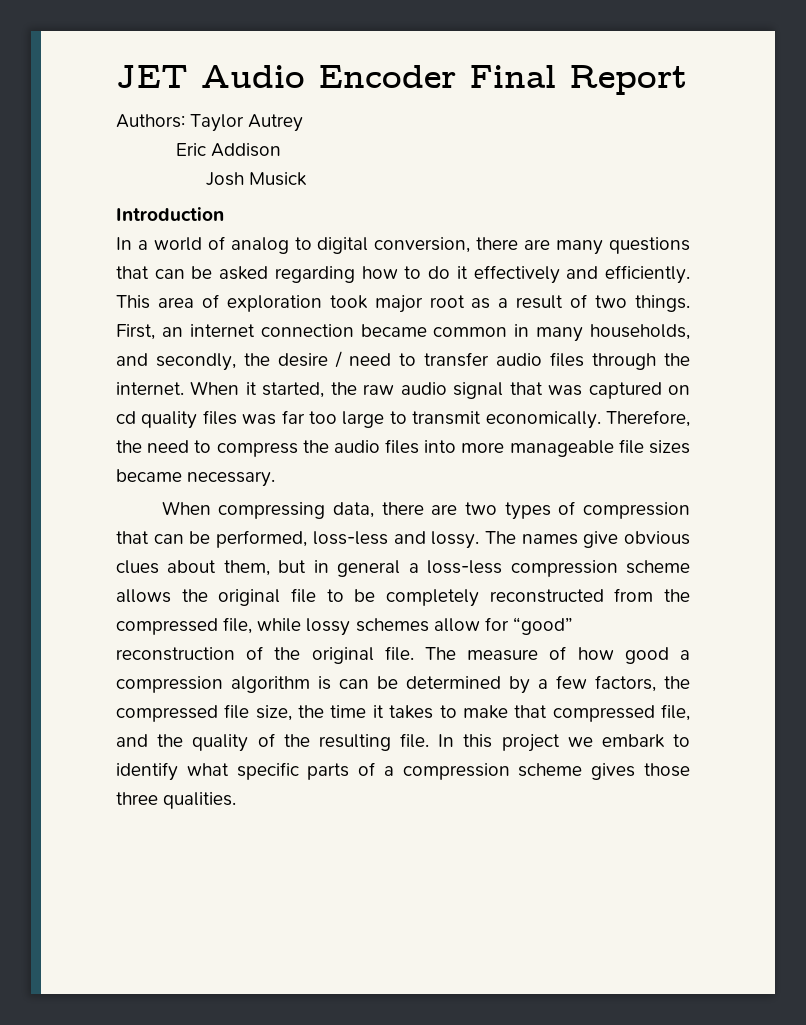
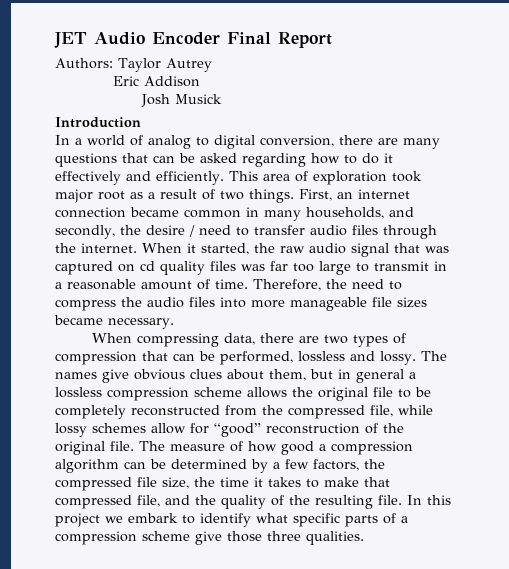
- When it started, the raw audio signal that was captured on cd quality files was far too large to transmit economically.
+ When it started, the raw audio signal that was captured on cd quality files was far too large to transmit in a reasonable amount of time.
- When compressing data, there are two types of compression that can be performed, loss-less and lossy.
+ When compressing data, there are two types of compression that can be performed, lossless and lossy.
- The names give obvious clues about them, but in general a loss-less compression scheme allows the original file to be completely reconstructed from the compressed file, while lossy schemes allow for “good” reconstruction of the original file.
+ The names give obvious clues about them, but in general a lossless compression scheme allows the original file to be completely reconstructed from the compressed file, while lossy schemes allow for “good” reconstruction of the original file.
- The measure of how good a compression algorithm is can be determined by a few factors, the compressed file size, the time it takes to make that compressed file, and the quality of the resulting file.
+ The measure of how good a compression algorithm can be determined by a few factors, the compressed file size, the time it takes to make that compressed file, and the quality of the resulting file.
- In this project we embark to identify what specific parts of a compression scheme gives those three qualities.
+ In this project we embark to identify what specific parts of a compression scheme give those three qualities.

